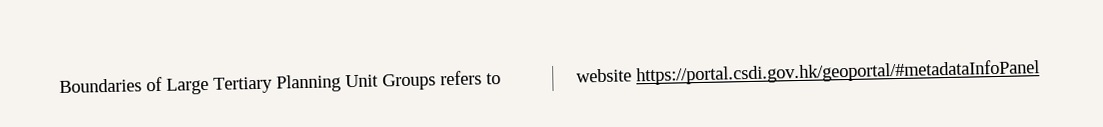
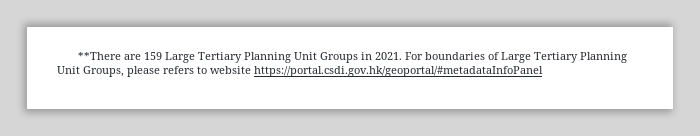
- Boundaries of Large Tertiary Planning Unit Groups refers to website https://portal.csdi.gov.hk/geoportal/#metadataInfoPanel
+ **There are 159 Large Tertiary Planning Unit Groups in 2021. For boundaries of Large Tertiary Planning Unit Groups, please refers to website https://portal.csdi.gov.hk/geoportal/#metadataInfoPanel

